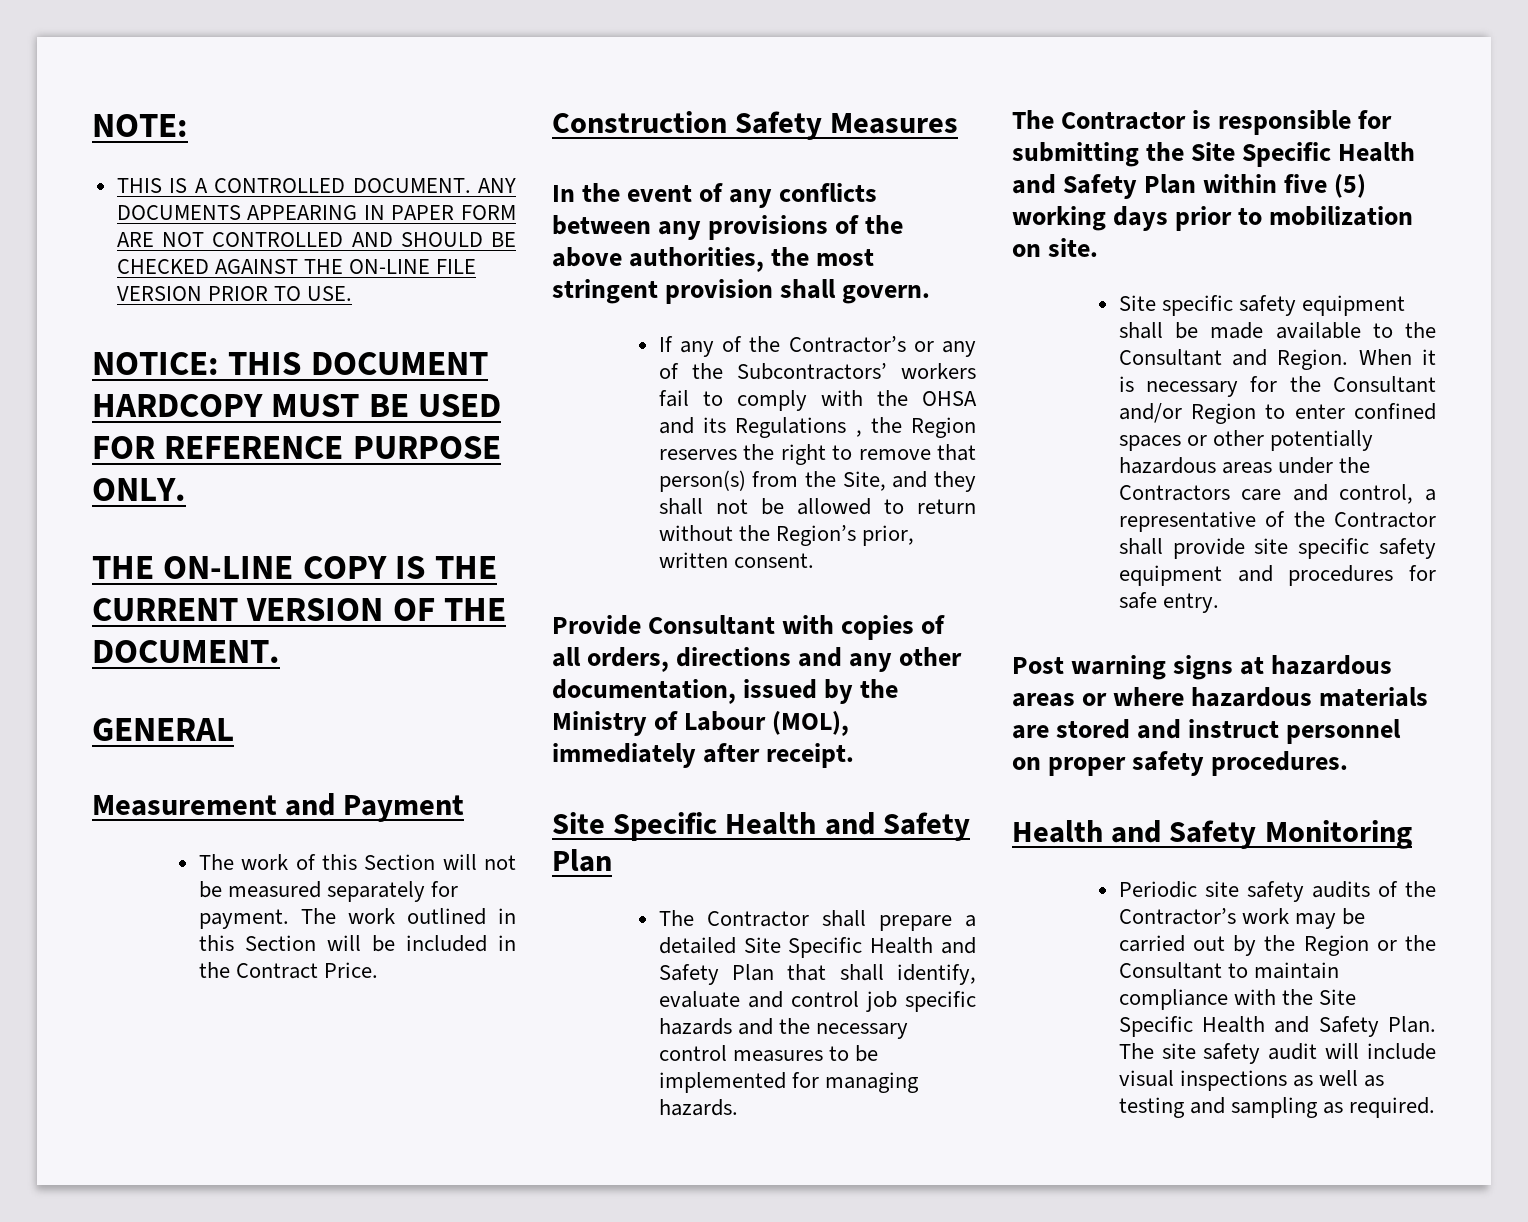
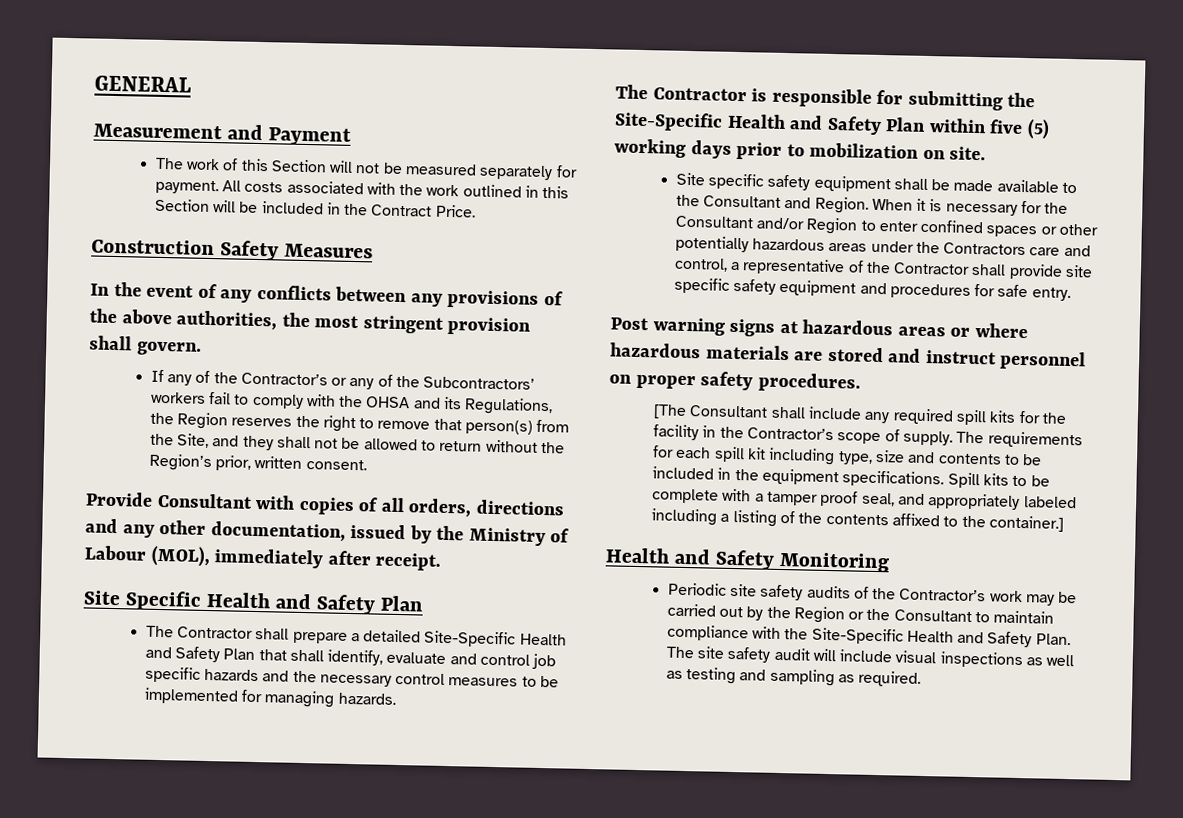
- NOTE:
- THIS IS A CONTROLLED DOCUMENT. ANY DOCUMENTS APPEARING IN PAPER FORM ARE NOT CONTROLLED AND SHOULD BE CHECKED AGAINST THE ON-LINE FILE VERSION PRIOR TO USE.
- NOTICE: THIS DOCUMENT HARDCOPY MUST BE USED FOR REFERENCE PURPOSE ONLY.
- THE ON-LINE COPY IS THE CURRENT VERSION OF THE DOCUMENT.
- The work outlined in this Section will be included in the Contract Price.
+ All costs associated with the work outlined in this Section will be included in the Contract Price.
- If any of the Contractor’s or any of the Subcontractors’ workers fail to comply with the OHSA and its Regulations , the Region reserves the right to remove that person(s) from the Site, and they shall not be allowed to return without the Region’s prior, written consent.
+ If any of the Contractor’s or any of the Subcontractors’ workers fail to comply with the OHSA and its Regulations, the Region reserves the right to remove that person(s) from the Site, and they shall not be allowed to return without the Region’s prior, written consent.
- The Contractor shall prepare a detailed Site Specific Health and Safety Plan that shall identify, evaluate and control job specific hazards and the necessary control measures to be implemented for managing hazards.
+ The Contractor shall prepare a detailed Site-Specific Health and Safety Plan that shall identify, evaluate and control job specific hazards and the necessary control measures to be implemented for managing hazards.
- The Contractor is responsible for submitting the Site Specific Health and Safety Plan within five (5) working days prior to mobilization on site.
+ The Contractor is responsible for submitting the Site-Specific Health and Safety Plan within five (5) working days prior to mobilization on site.
+ [The Consultant shall include any required spill kits for the facility in the Contractor’s scope of supply. The requirements for each spill kit including type, size and contents to be included in the equipment specifications. Spill kits to be complete with a tamper proof seal, and appropriately labeled including a listing of the contents affixed to the container.]
- Periodic site safety audits of the Contractor’s work may be carried out by the Region or the Consultant to maintain compliance with the Site Specific Health and Safety Plan.
+ Periodic site safety audits of the Contractor’s work may be carried out by the Region or the Consultant to maintain compliance with the Site-Specific Health and Safety Plan.

